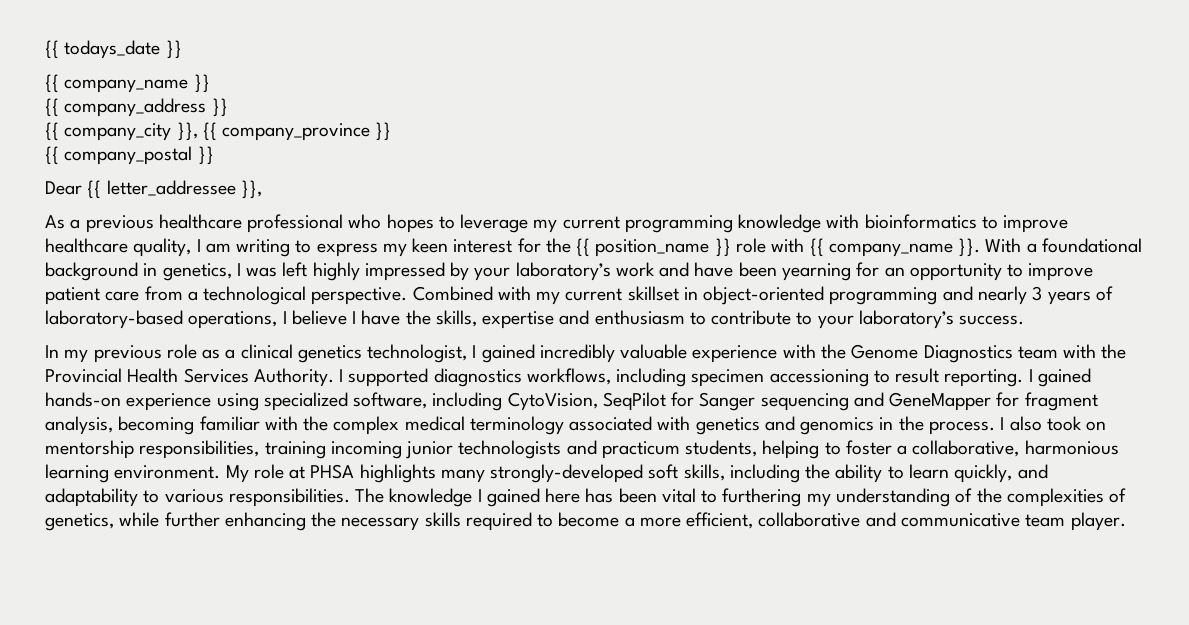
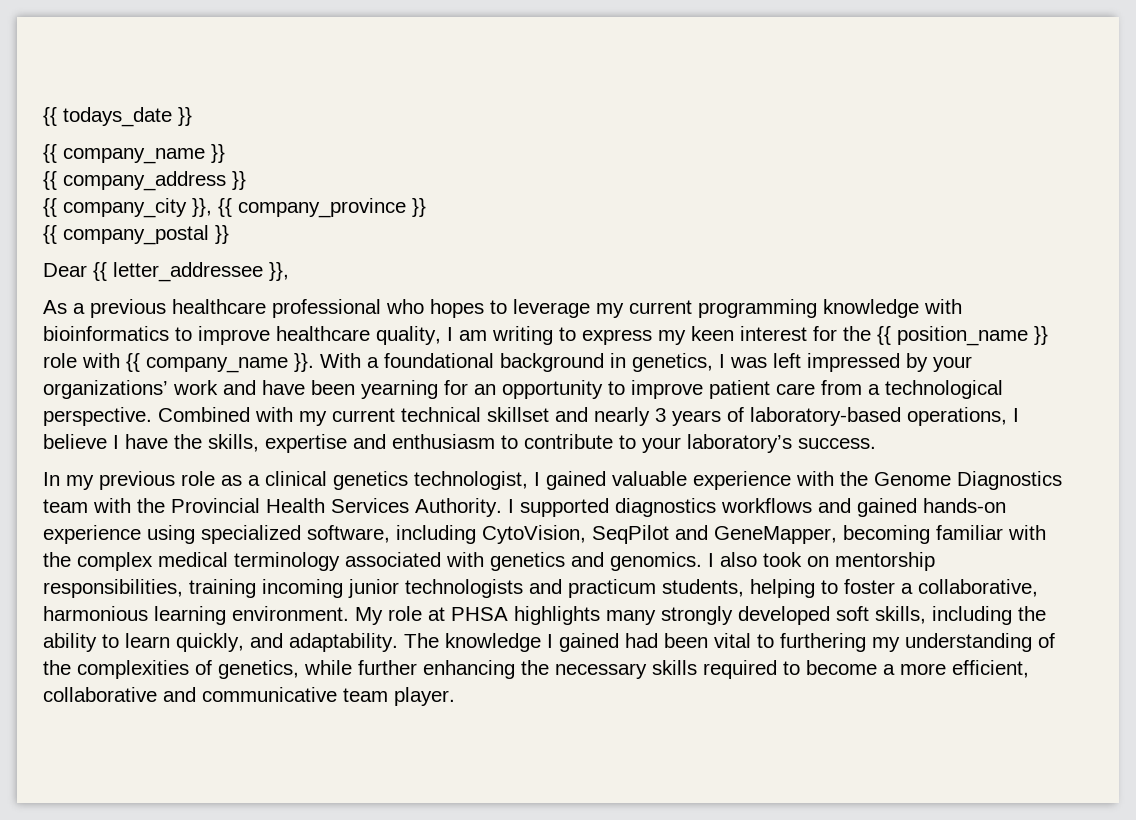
- With a foundational background in genetics, I was left highly impressed by your laboratory’s work and have been yearning for an opportunity to improve patient care from a technological perspective.
+ With a foundational background in genetics, I was left impressed by your organizations’ work and have been yearning for an opportunity to improve patient care from a technological perspective.
- Combined with my current skillset in object-oriented programming and nearly 3 years of laboratory-based operations, I believe I have the skills, expertise and enthusiasm to contribute to your laboratory’s success.
+ Combined with my current technical skillset and nearly 3 years of laboratory-based operations, I believe I have the skills, expertise and enthusiasm to contribute to your laboratory’s success.
- In my previous role as a clinical genetics technologist, I gained incredibly valuable experience with the Genome Diagnostics team with the Provincial Health Services Authority.
+ In my previous role as a clinical genetics technologist, I gained valuable experience with the Genome Diagnostics team with the Provincial Health Services Authority.
- I supported diagnostics workflows, including specimen accessioning to result reporting. I gained hands-on experience using specialized software, including CytoVision, SeqPilot for Sanger sequencing and GeneMapper for fragment analysis, becoming familiar with the complex medical terminology associated with genetics and genomics in the process.
+ I supported diagnostics workflows and gained hands-on experience using specialized software, including CytoVision, SeqPilot and GeneMapper, becoming familiar with the complex medical terminology associated with genetics and genomics.
- My role at PHSA highlights many strongly-developed soft skills, including the ability to learn quickly, and adaptability to various responsibilities.
+ My role at PHSA highlights many strongly developed soft skills, including the ability to learn quickly, and adaptability.
- The knowledge I gained here has been vital to furthering my understanding of the complexities of genetics, while further enhancing the necessary skills required to become a more efficient, collaborative and communicative team player.
+ The knowledge I gained had been vital to furthering my understanding of the complexities of genetics, while further enhancing the necessary skills required to become a more efficient, collaborative and communicative team player.

